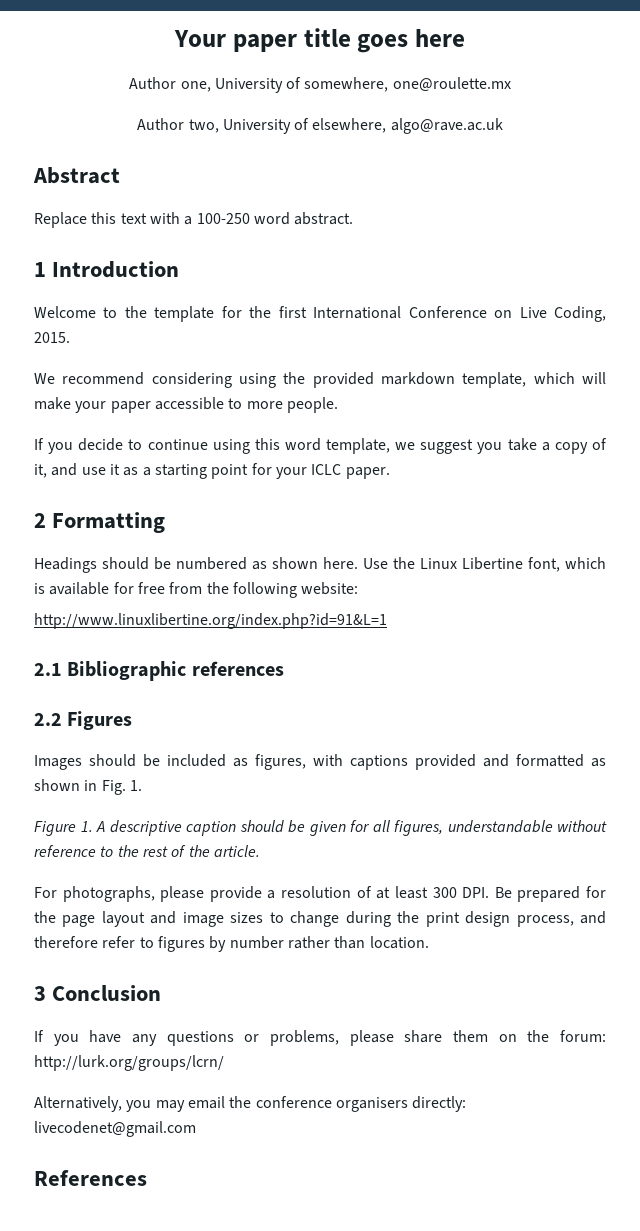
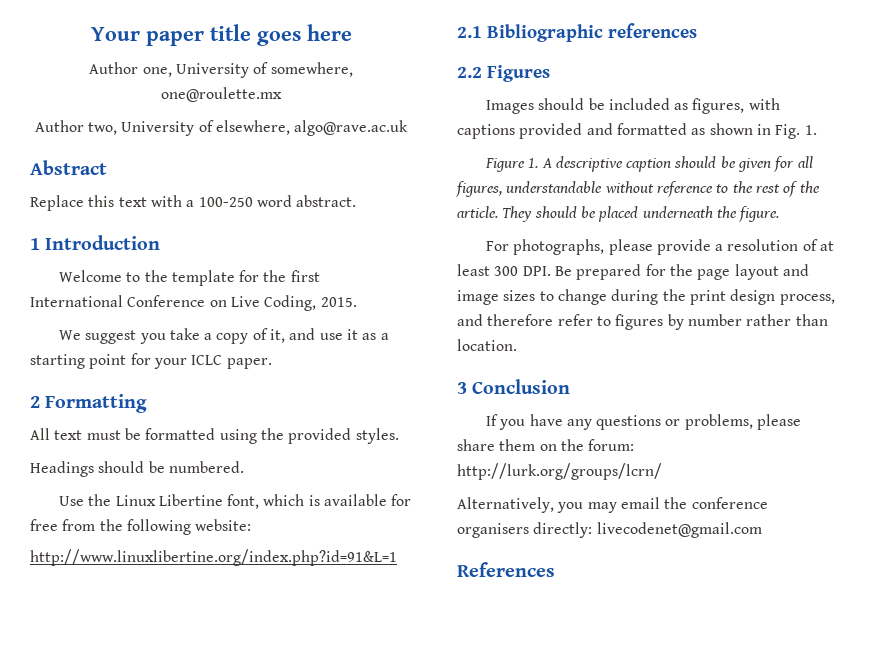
- We recommend considering using the provided markdown template, which will make your paper accessible to more people.
- If you decide to continue using this word template, we suggest you take a copy of it, and use it as a starting point for your ICLC paper.
+ We suggest you take a copy of it, and use it as a starting point for your ICLC paper.
+ All text must be formatted using the provided styles.
- Headings should be numbered as shown here. Use the Linux Libertine font, which is available for free from the following website:
+ Headings should be numbered.
+ Use the Linux Libertine font, which is available for free from the following website:
+ They should be placed underneath the figure.

